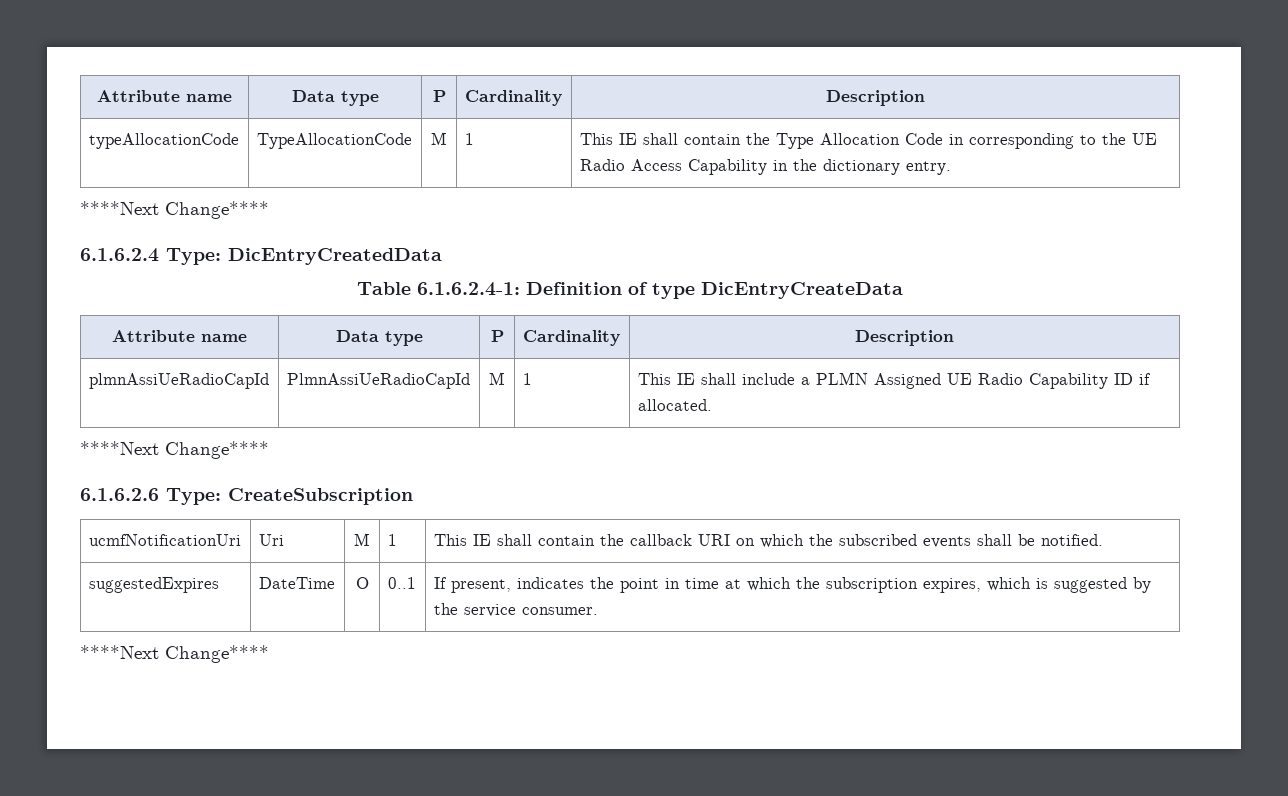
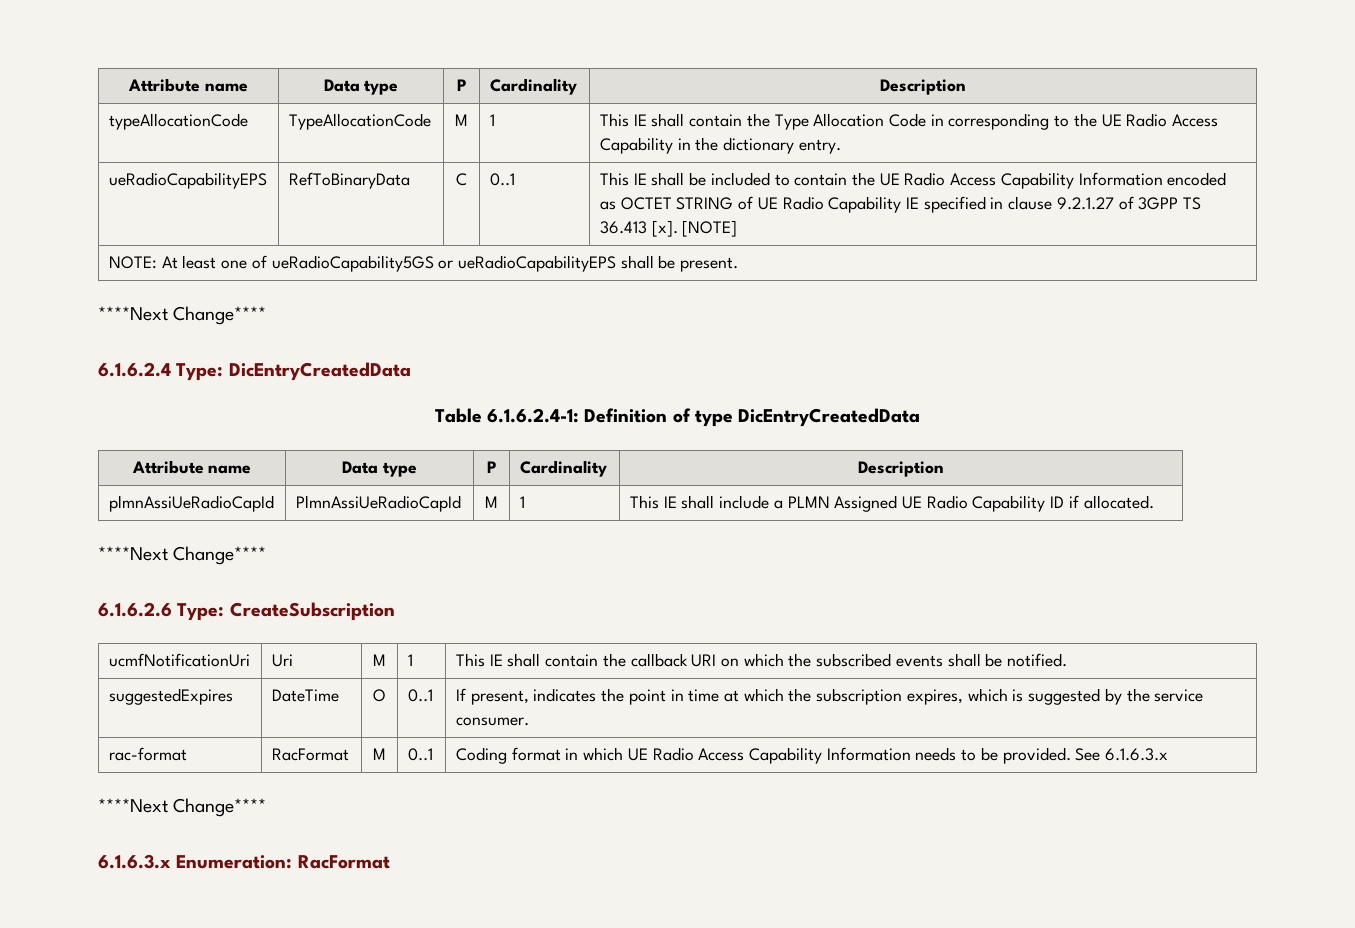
+ ueRadioCapabilityEPS | RefToBinaryData | C | 0..1 | This IE shall be included to contain the UE Radio Access Capability Information encoded as OCTET STRING of UE Radio Capability IE specified in clause 9.2.1.27 of 3GPP TS 36.413 [x]. [NOTE]
+ NOTE: At least one of ueRadioCapability5GS or ueRadioCapabilityEPS shall be present.
- Table 6.1.6.2.4-1: Definition of type DicEntryCreateData
+ Table 6.1.6.2.4-1: Definition of type DicEntryCreatedData
  suggestedExpires | DateTime | O | 0..1 | If present, indicates the point in time at which the subscription expires, which is suggested by the service consumer.
+ rac-format | RacFormat | M | 0..1 | Coding format in which UE Radio Access Capability Information needs to be provided. See 6.1.6.3.x
  ****Next Change****
+ 6.1.6.3.x Enumeration: RacFormat

